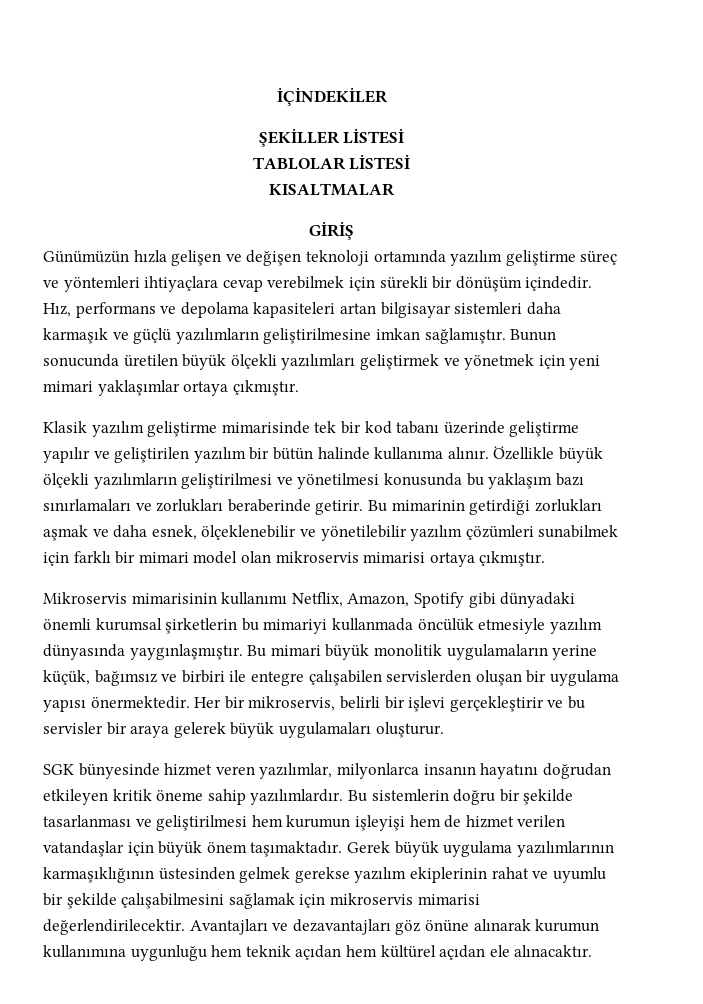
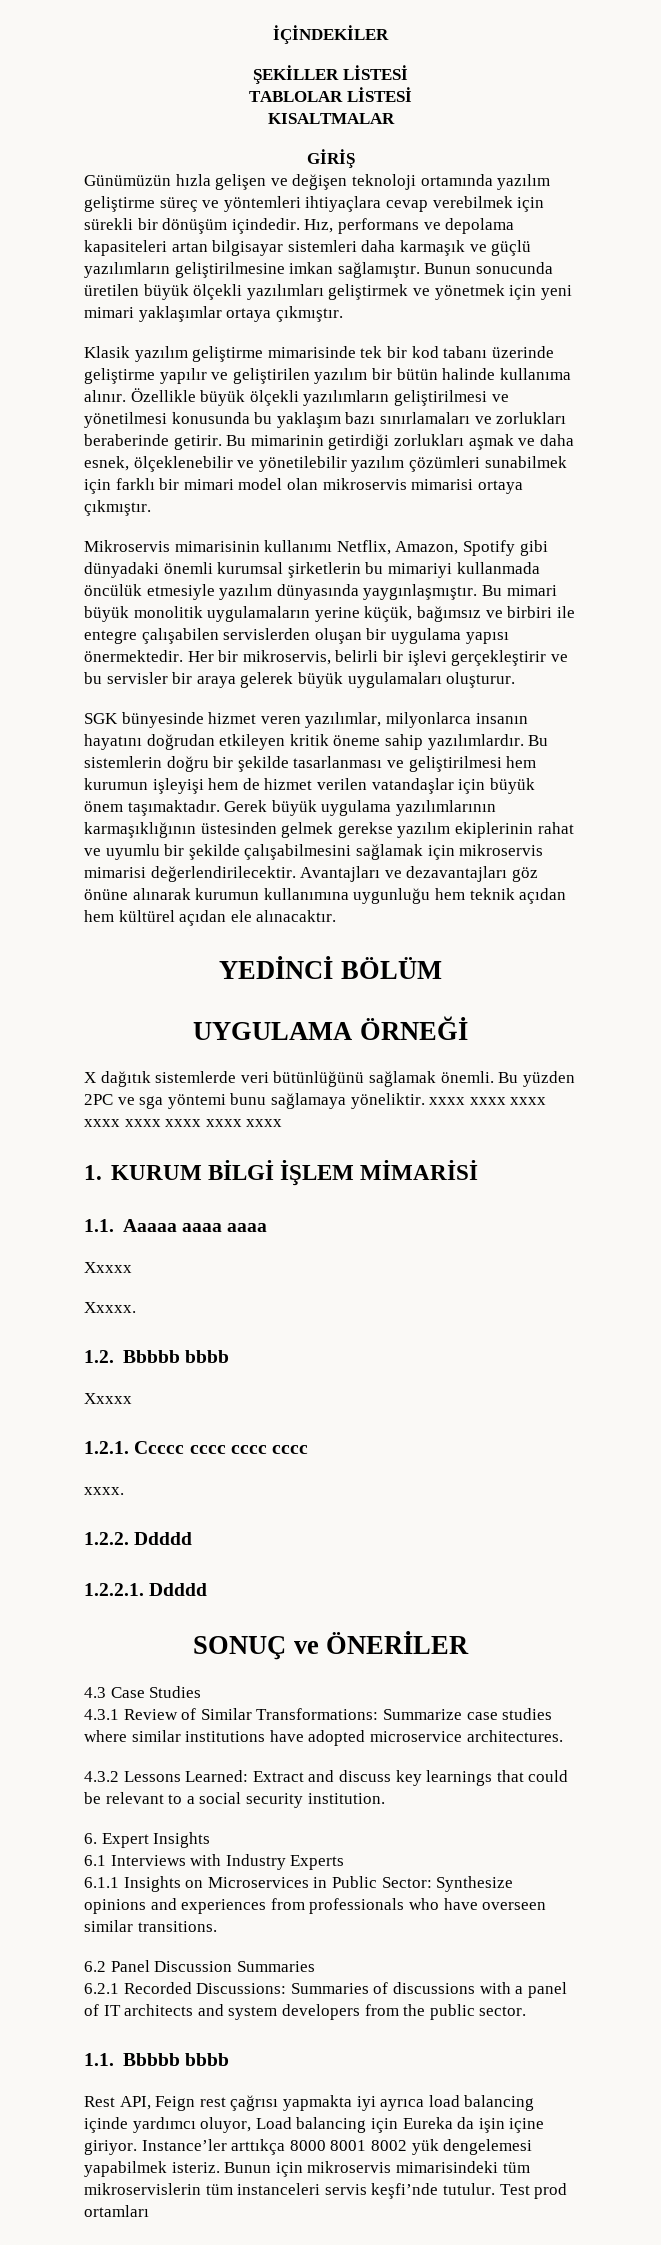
+ YEDİNCİ BÖLÜM
+ UYGULAMA ÖRNEĞİ
+ X dağıtık sistemlerde veri bütünlüğünü sağlamak önemli. Bu yüzden 2PC ve sga yöntemi bunu sağlamaya yöneliktir. xxxx xxxx xxxx xxxx xxxx xxxx xxxx xxxx
+ 1. KURUM BİLGİ İŞLEM MİMARİSİ
+ 1.1. Aaaaa aaaa aaaa
+ Xxxxx
+ Xxxxx.
+ 1.2. Bbbbb bbbb
+ Xxxxx
+ 1.2.1. Ccccc cccc cccc cccc
+ xxxx.
+ 1.2.2. Ddddd
+ 1.2.2.1. Ddddd
+ SONUÇ ve ÖNERİLER
+ 4.3 Case Studies
+ 4.3.1 Review of Similar Transformations: Summarize case studies where similar institutions have adopted microservice architectures.
+ 4.3.2 Lessons Learned: Extract and discuss key learnings that could be relevant to a social security institution.
+ 6. Expert Insights
+ 6.1 Interviews with Industry Experts
+ 6.1.1 Insights on Microservices in Public Sector: Synthesize opinions and experiences from professionals who have overseen similar transitions.
+ 6.2 Panel Discussion Summaries
+ 6.2.1 Recorded Discussions: Summaries of discussions with a panel of IT architects and system developers from the public sector.
+ 1.1. Bbbbb bbbb
+ Rest API, Feign rest çağrısı yapmakta iyi ayrıca load balancing içinde yardımcı oluyor, Load balancing için Eureka da işin içine giriyor. Instance’ler arttıkça 8000 8001 8002 yük dengelemesi yapabilmek isteriz. Bunun için mikroservis mimarisindeki tüm mikroservislerin tüm instanceleri servis keşfi’nde tutulur. Test prod ortamları

